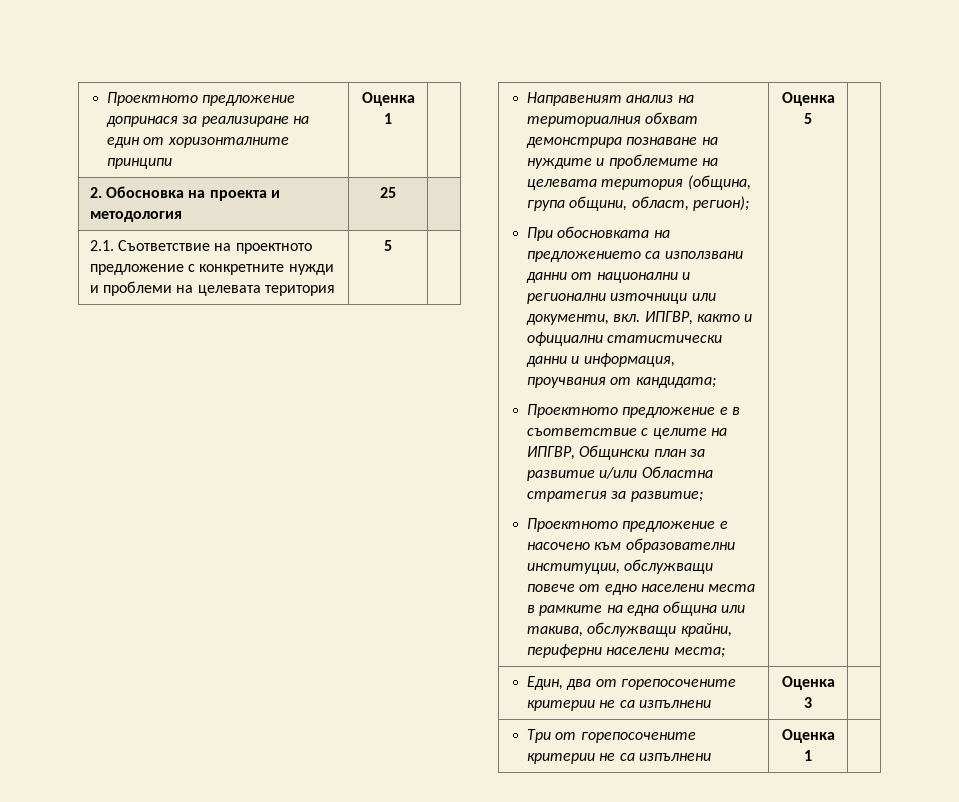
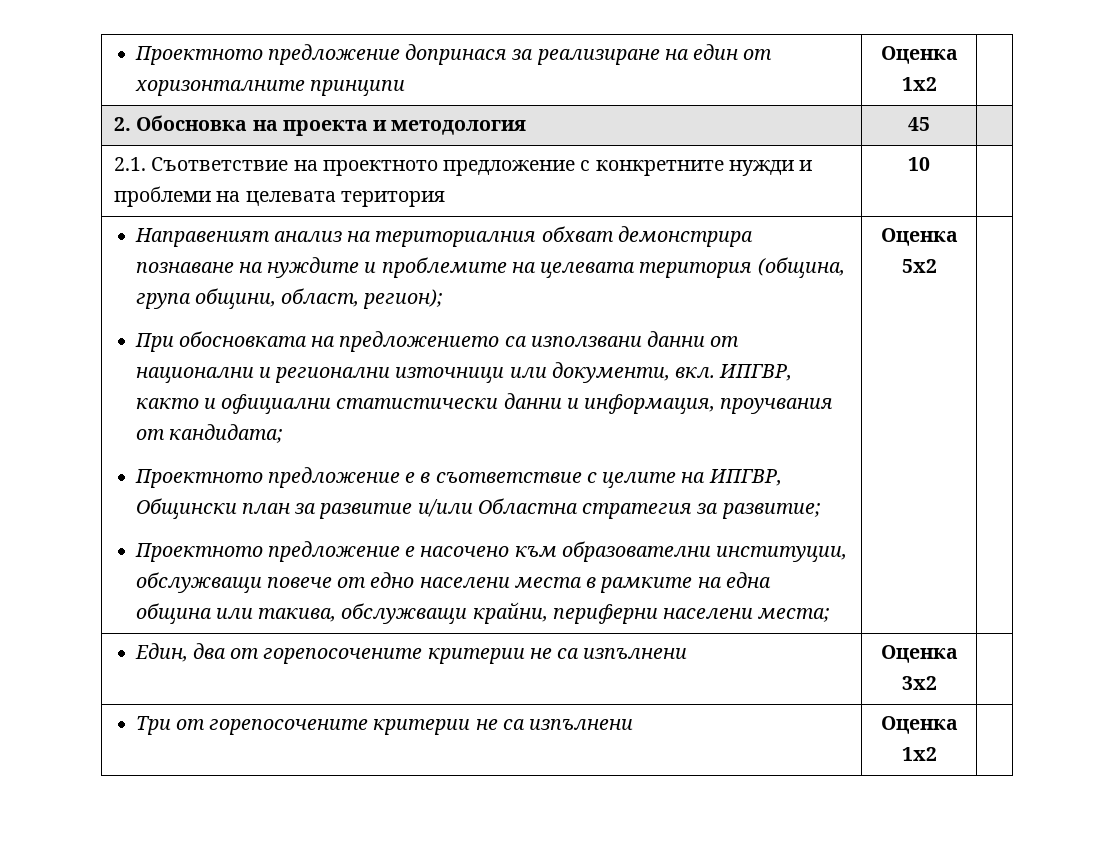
- Проектното предложение допринася за реализиране на един от хоризонталните принципи | Оценка 1 |
+ Проектното предложение допринася за реализиране на един от хоризонталните принципи | Оценка 1х2 |
- 2. Обосновка на проекта и методология | 25 |
+ 2. Обосновка на проекта и методология | 45 |
- 2.1. Съответствие на проектното предложение с конкретните нужди и проблеми на целевата територия | 5 |
+ 2.1. Съответствие на проектното предложение с конкретните нужди и проблеми на целевата територия | 10 |
- Оценка 5
+ Оценка 5х2
- Един, два от горепосочените критерии не са изпълнени | Оценка 3 |
+ Един, два от горепосочените критерии не са изпълнени | Оценка 3х2 |
- Три от горепосочените критерии не са изпълнени | Оценка 1 |
+ Три от горепосочените критерии не са изпълнени | Оценка 1х2 |

